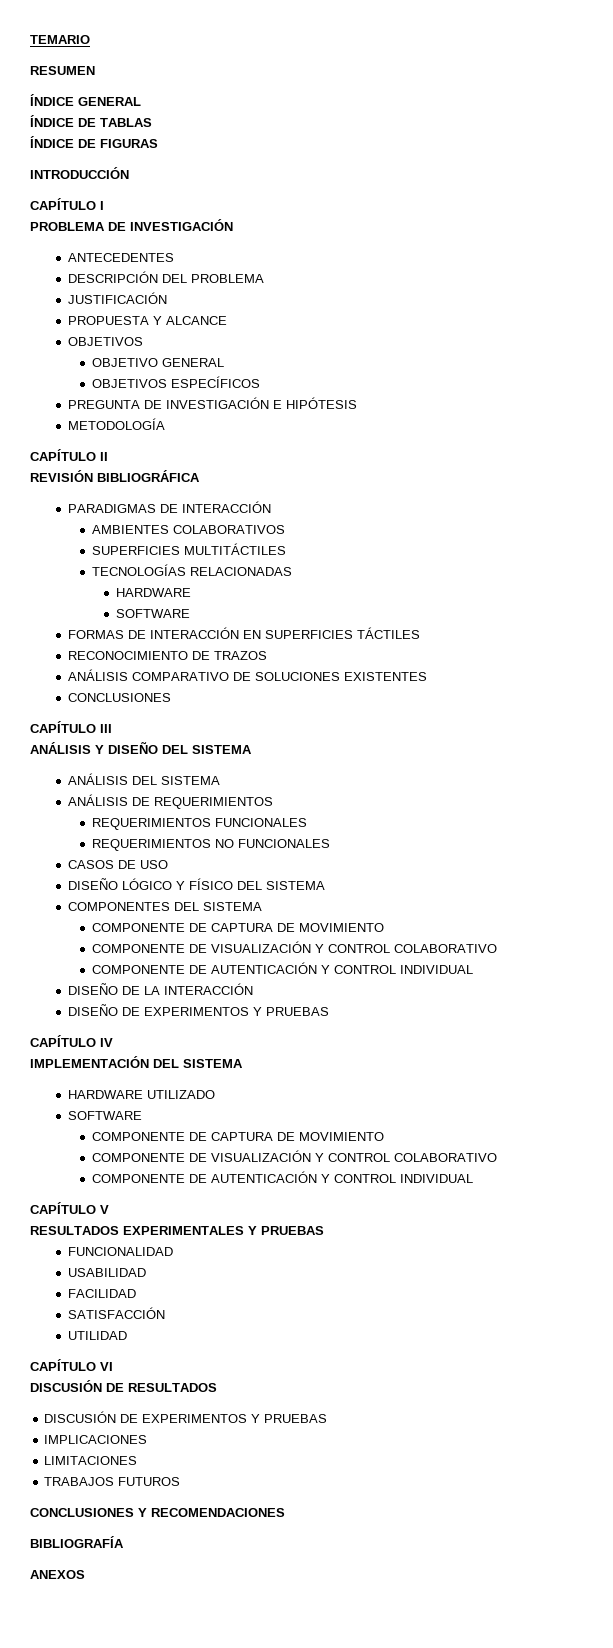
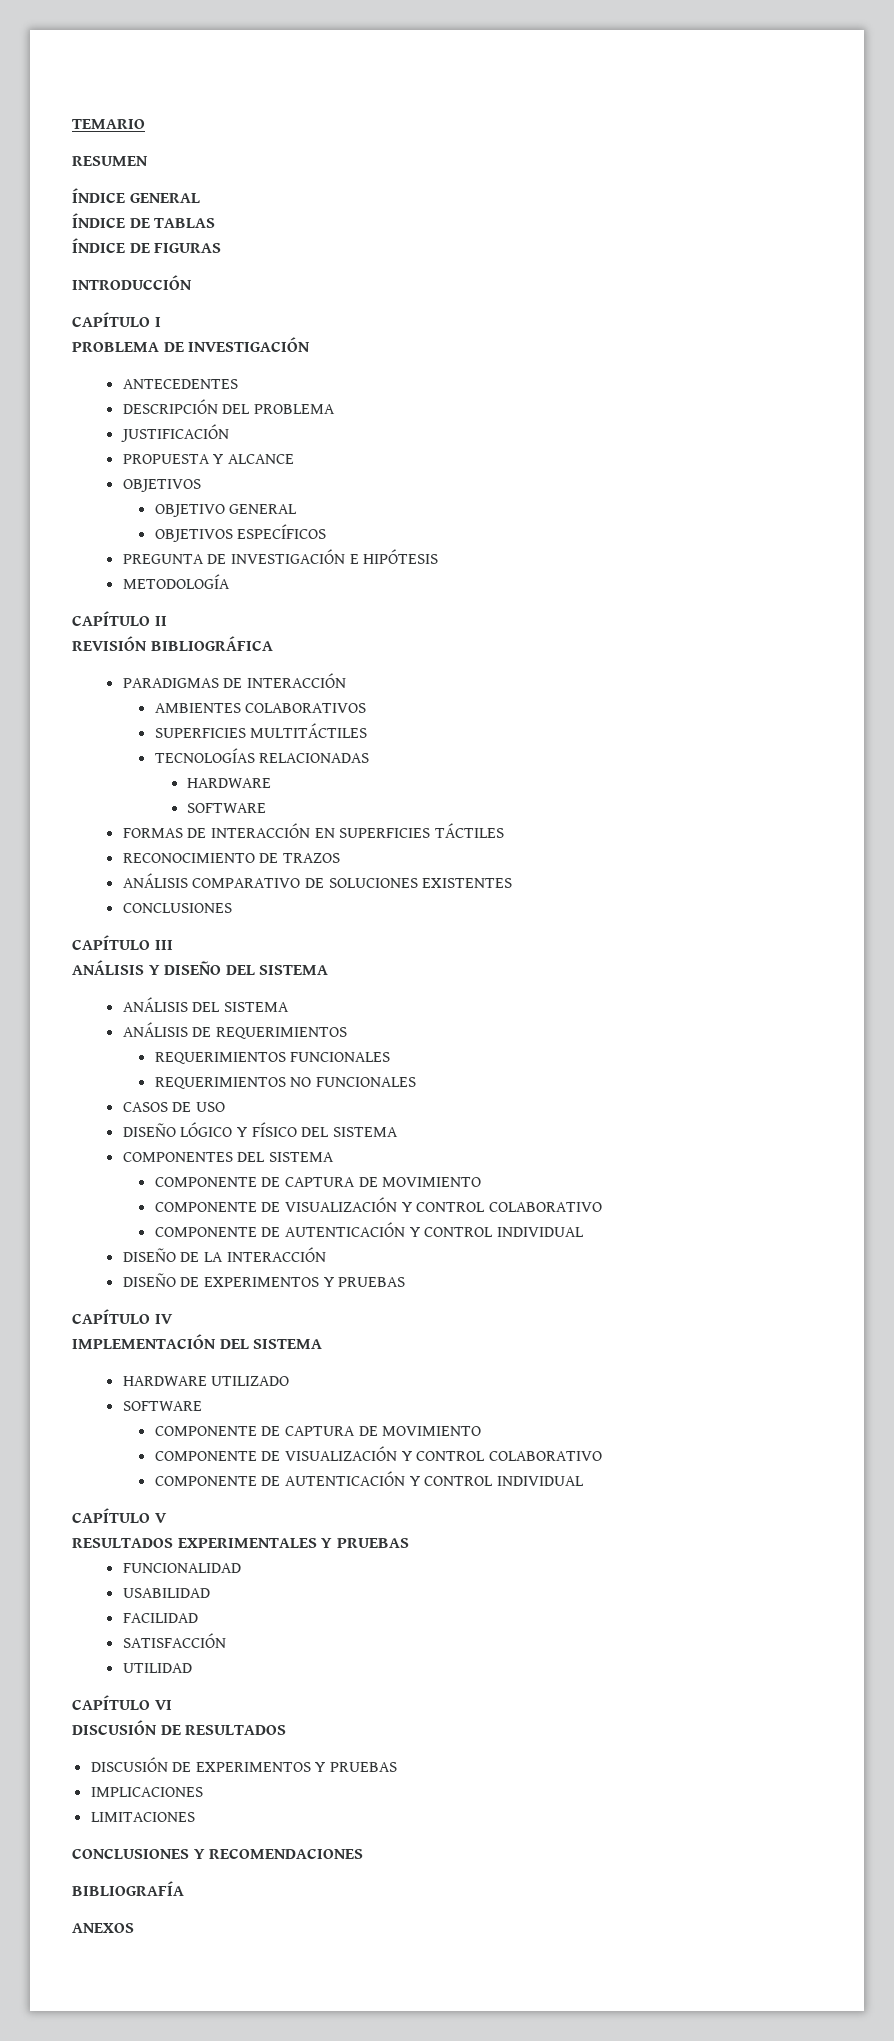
- TRABAJOS FUTUROS

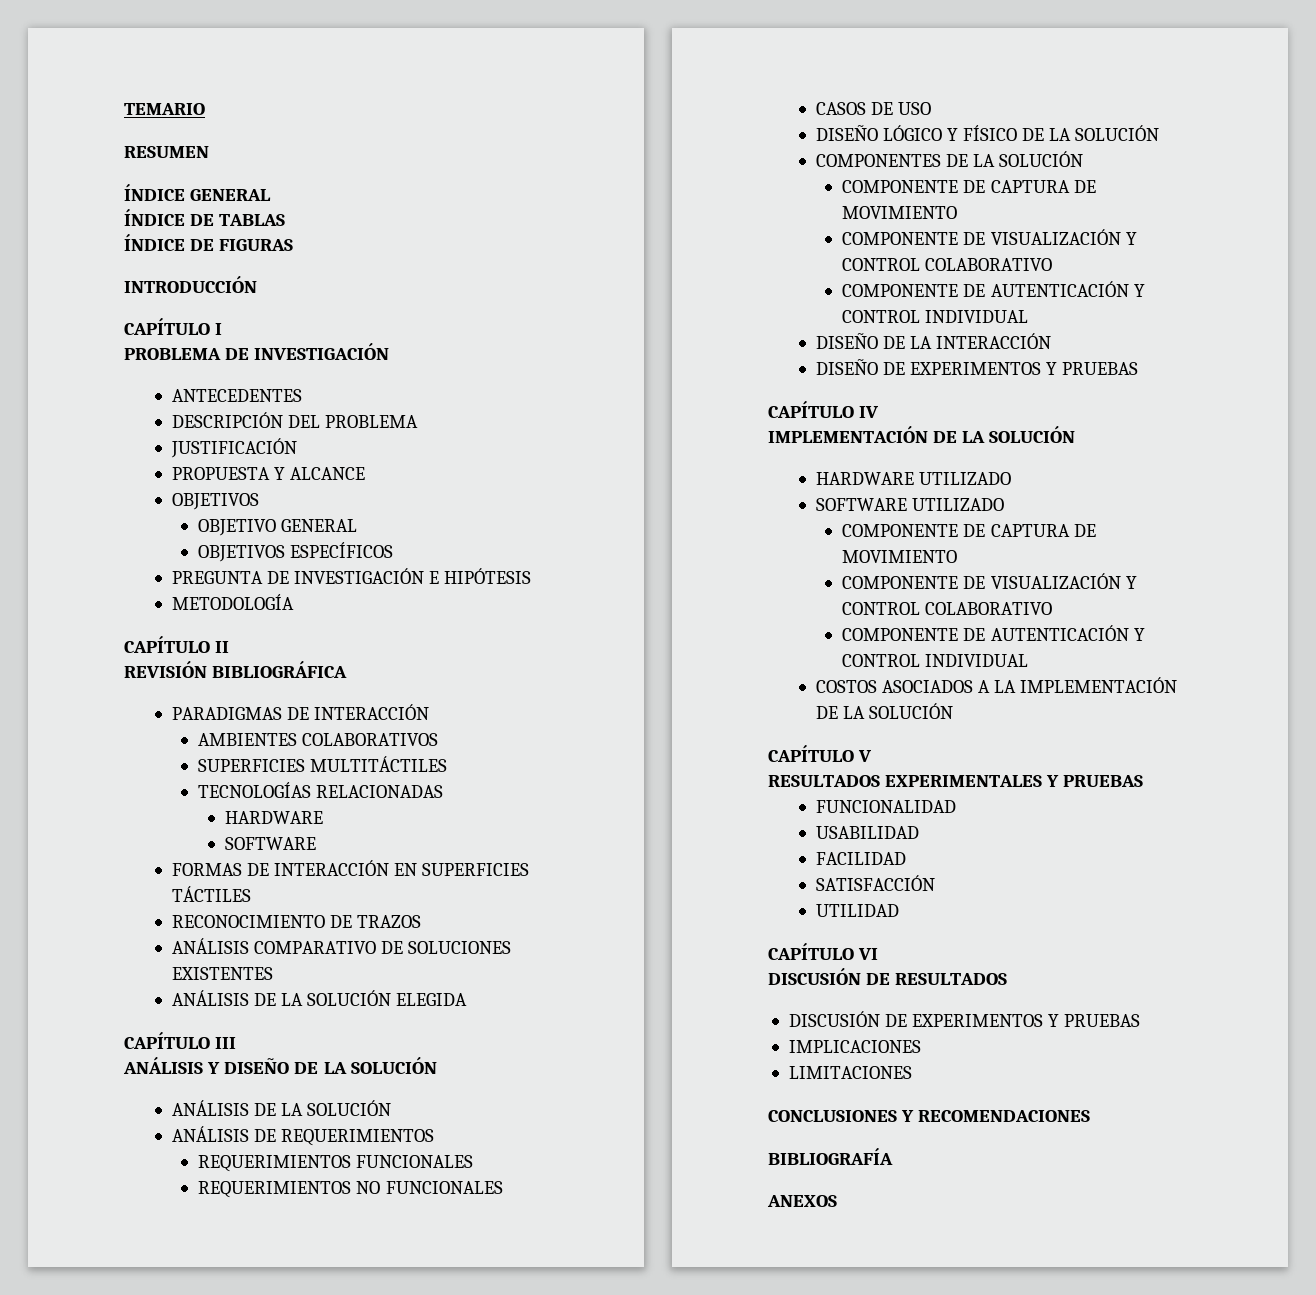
  ANÁLISIS COMPARATIVO DE SOLUCIONES EXISTENTES
- CONCLUSIONES
+ ANÁLISIS DE LA SOLUCIÓN ELEGIDA
- ANÁLISIS Y DISEÑO DEL SISTEMA
- ANÁLISIS DEL SISTEMA
+ ANÁLISIS Y DISEÑO DE LA SOLUCIÓN
+ ANÁLISIS DE LA SOLUCIÓN
- DISEÑO LÓGICO Y FÍSICO DEL SISTEMA
- COMPONENTES DEL SISTEMA
+ DISEÑO LÓGICO Y FÍSICO DE LA SOLUCIÓN
+ COMPONENTES DE LA SOLUCIÓN
  CAPÍTULO IV
- IMPLEMENTACIÓN DEL SISTEMA
+ IMPLEMENTACIÓN DE LA SOLUCIÓN
  HARDWARE UTILIZADO
- SOFTWARE
+ SOFTWARE UTILIZADO
+ COSTOS ASOCIADOS A LA IMPLEMENTACIÓN DE LA SOLUCIÓN

